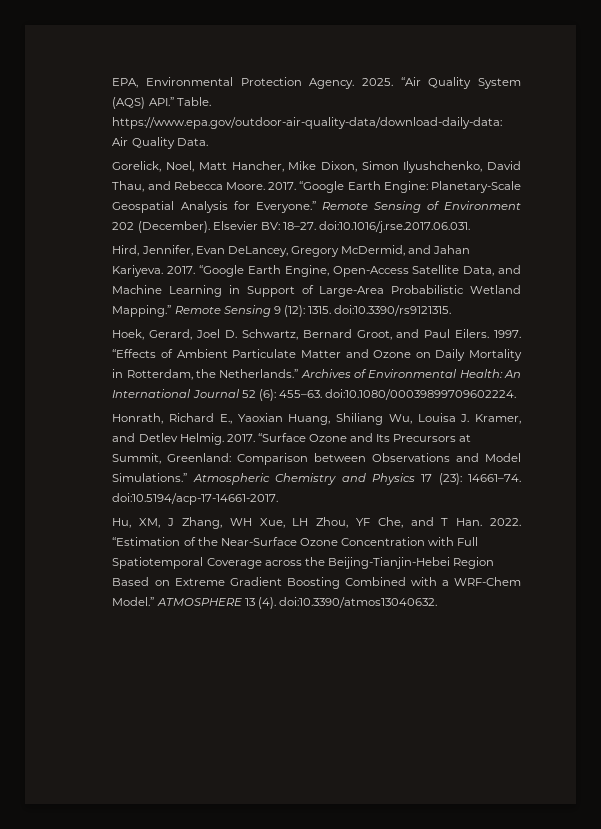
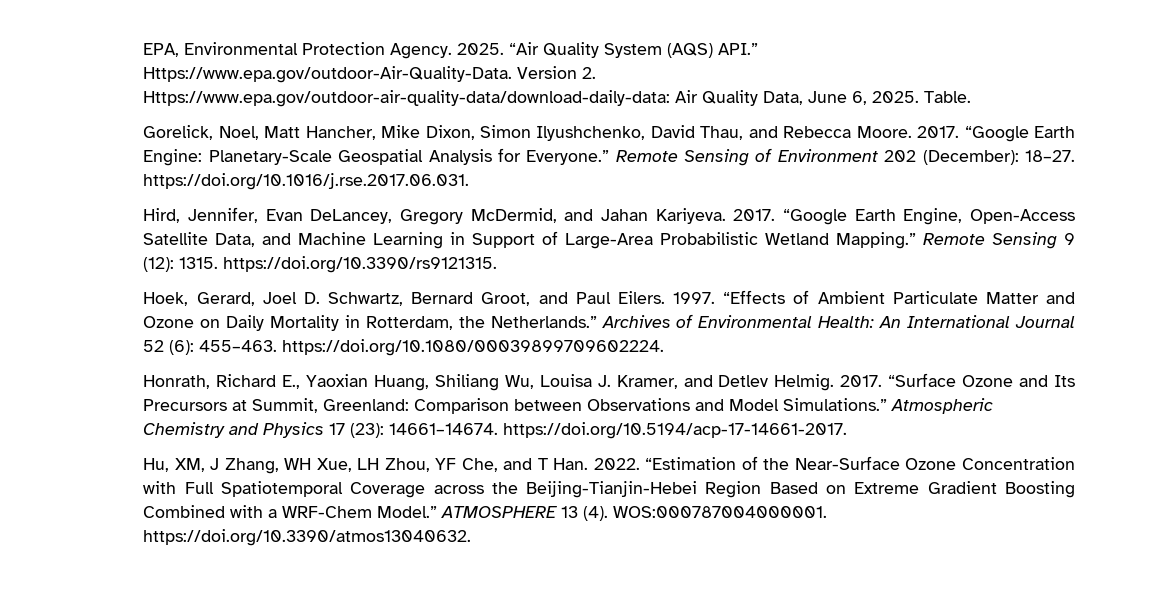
- “Air Quality System (AQS) API.” Table. https://www.epa.gov/outdoor-air-quality-data/download-daily-data: Air Quality Data.
+ “Air Quality System (AQS) API.” Https://www.epa.gov/outdoor-Air-Quality-Data. Version 2. Https://www.epa.gov/outdoor-air-quality-data/download-daily-data: Air Quality Data, June 6, 2025. Table.
- Remote Sensing of Environment 202 (December). Elsevier BV: 18–27. doi:10.1016/j.rse.2017.06.031.
+ Remote Sensing of Environment 202 (December): 18–27. https://doi.org/10.1016/j.rse.2017.06.031.
- Remote Sensing 9 (12): 1315. doi:10.3390/rs9121315.
+ Remote Sensing 9 (12): 1315. https://doi.org/10.3390/rs9121315.
- Archives of Environmental Health: An International Journal 52 (6): 455–63. doi:10.1080/00039899709602224.
+ Archives of Environmental Health: An International Journal 52 (6): 455–463. https://doi.org/10.1080/00039899709602224.
- Atmospheric Chemistry and Physics 17 (23): 14661–74. doi:10.5194/acp-17-14661-2017.
+ Atmospheric Chemistry and Physics 17 (23): 14661–14674. https://doi.org/10.5194/acp-17-14661-2017.
- ATMOSPHERE 13 (4). doi:10.3390/atmos13040632.
+ ATMOSPHERE 13 (4). WOS:000787004000001. https://doi.org/10.3390/atmos13040632.

